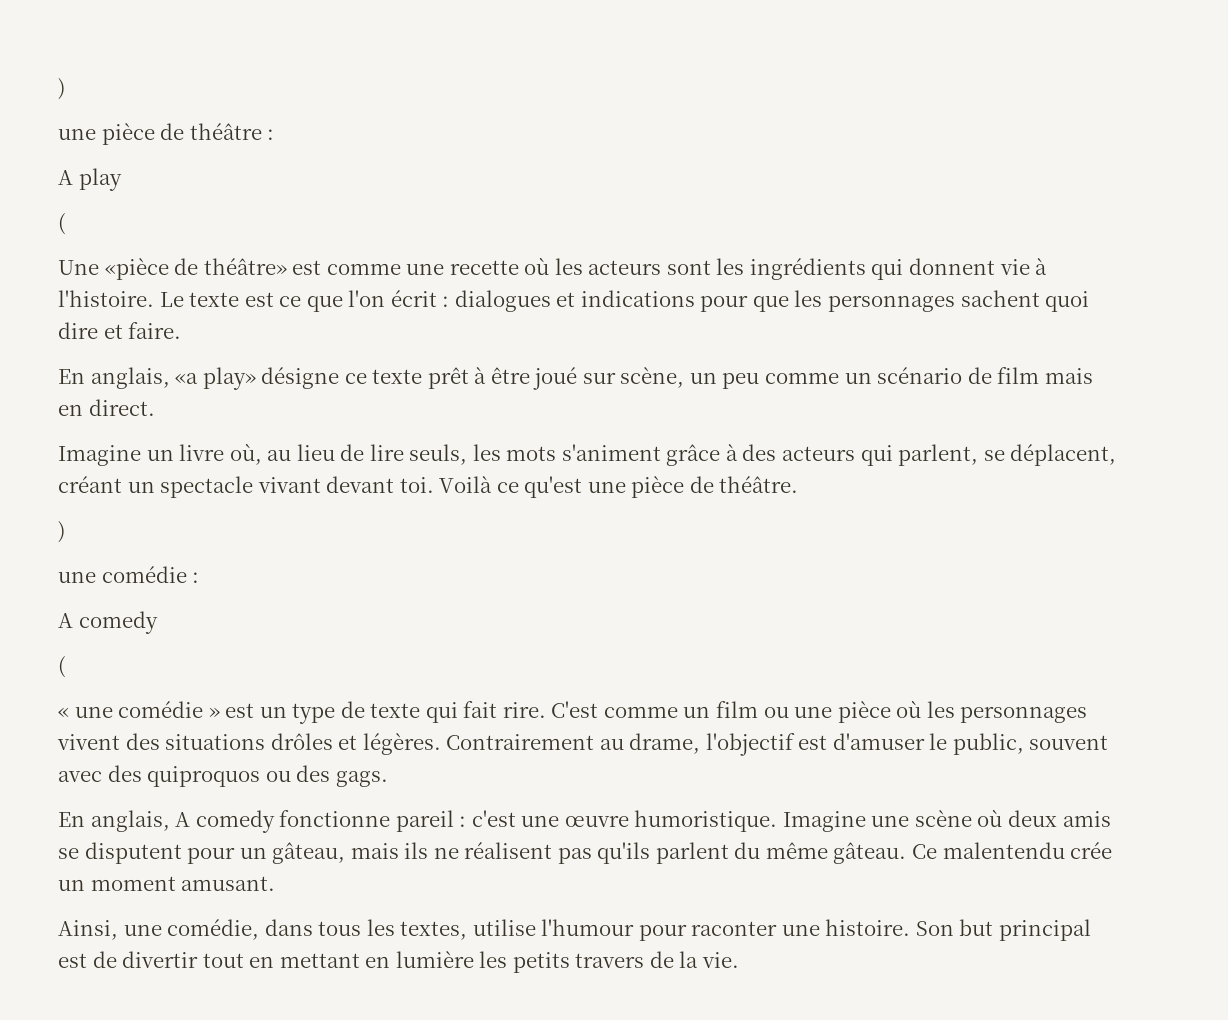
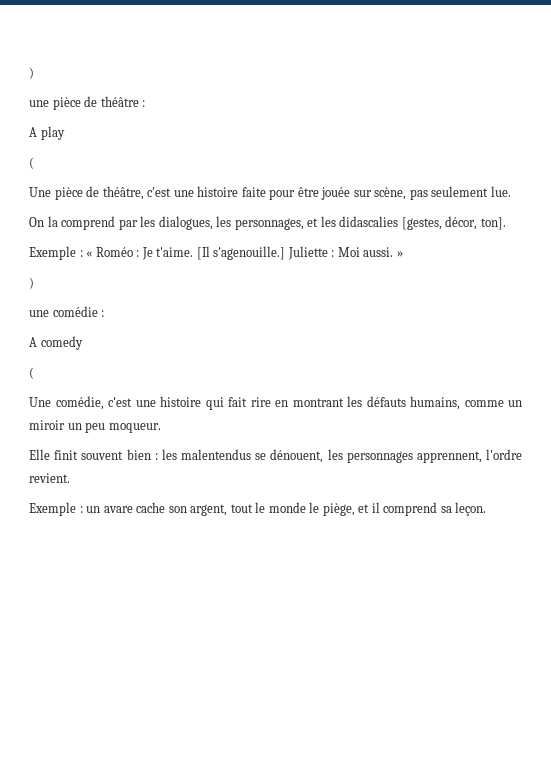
- Une «pièce de théâtre» est comme une recette où les acteurs sont les ingrédients qui donnent vie à l'histoire. Le texte est ce que l'on écrit : dialogues et indications pour que les personnages sachent quoi dire et faire.
- En anglais, «a play» désigne ce texte prêt à être joué sur scène, un peu comme un scénario de film mais en direct.
- Imagine un livre où, au lieu de lire seuls, les mots s'animent grâce à des acteurs qui parlent, se déplacent, créant un spectacle vivant devant toi. Voilà ce qu'est une pièce de théâtre.
+ Une pièce de théâtre, c'est une histoire faite pour être jouée sur scène, pas seulement lue.
+ On la comprend par les dialogues, les personnages, et les didascalies [gestes, décor, ton].
+ Exemple : « Roméo : Je t'aime. [Il s'agenouille.] Juliette : Moi aussi. »
- « une comédie » est un type de texte qui fait rire. C'est comme un film ou une pièce où les personnages vivent des situations drôles et légères. Contrairement au drame, l'objectif est d'amuser le public, souvent avec des quiproquos ou des gags.
- En anglais, A comedy fonctionne pareil : c'est une œuvre humoristique. Imagine une scène où deux amis se disputent pour un gâteau, mais ils ne réalisent pas qu'ils parlent du même gâteau. Ce malentendu crée un moment amusant.
- Ainsi, une comédie, dans tous les textes, utilise l'humour pour raconter une histoire. Son but principal est de divertir tout en mettant en lumière les petits travers de la vie.
+ Une comédie, c'est une histoire qui fait rire en montrant les défauts humains, comme un miroir un peu moqueur.
+ Elle finit souvent bien : les malentendus se dénouent, les personnages apprennent, l'ordre revient.
+ Exemple : un avare cache son argent, tout le monde le piège, et il comprend sa leçon.

